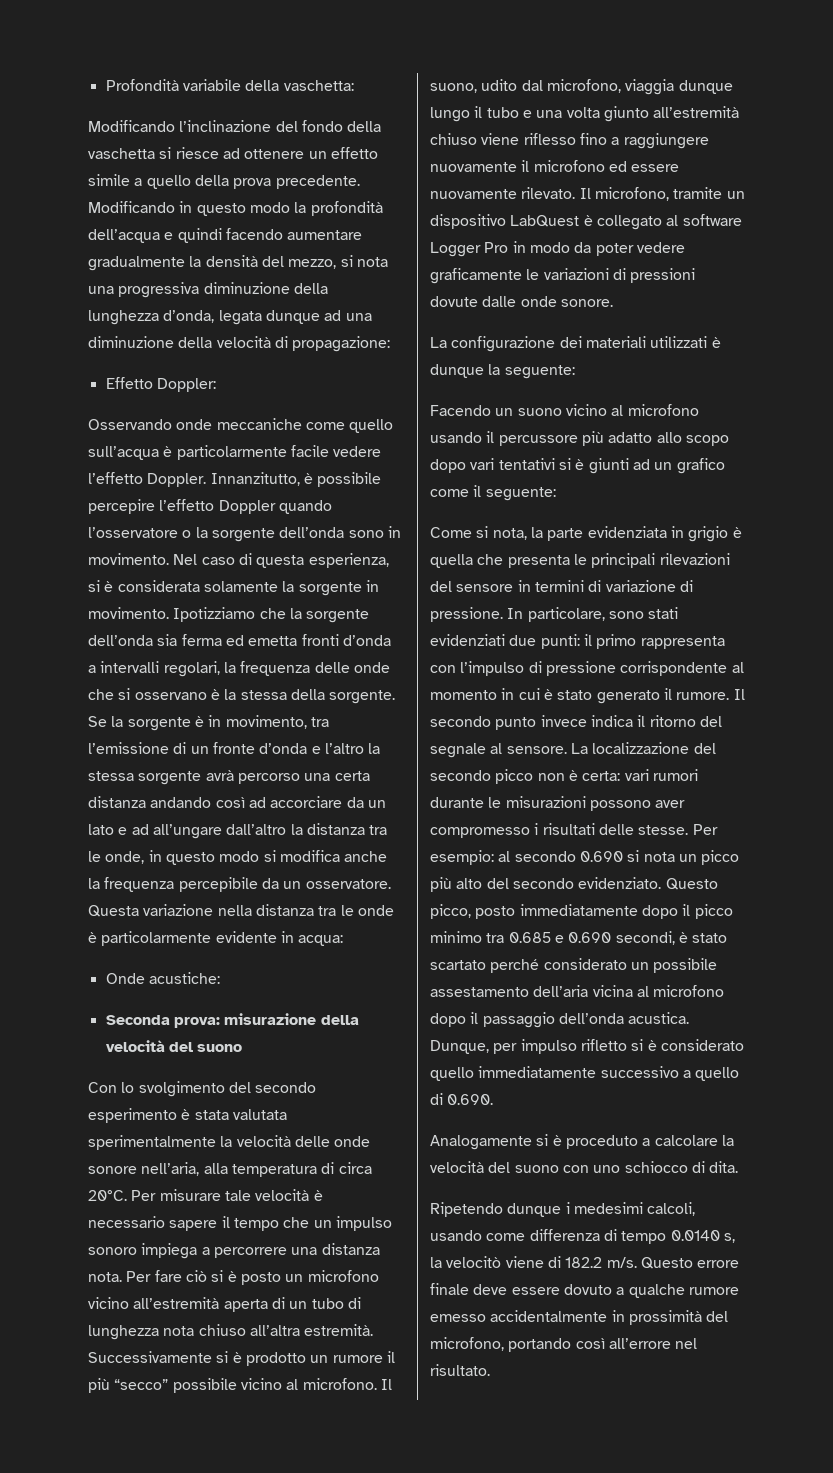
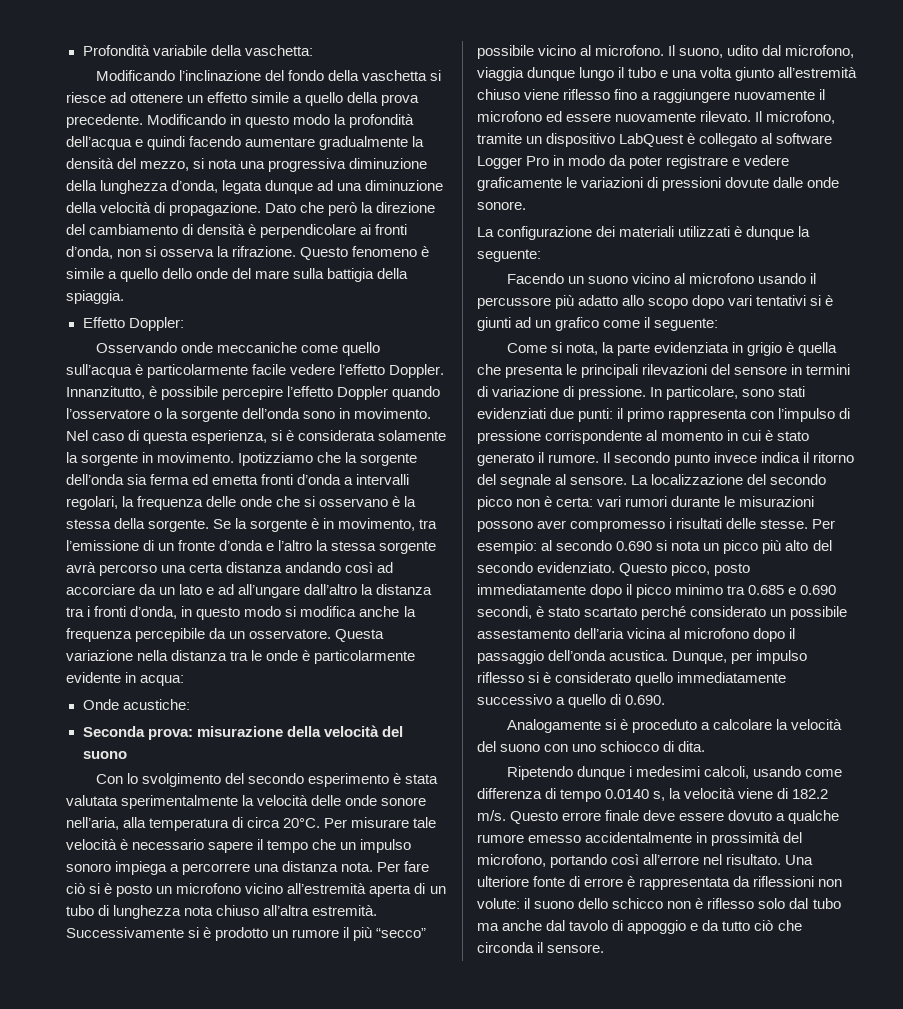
- Modificando in questo modo la profondità dell’acqua e quindi facendo aumentare gradualmente la densità del mezzo, si nota una progressiva diminuzione della lunghezza d’onda, legata dunque ad una diminuzione della velocità di propagazione:
+ Modificando in questo modo la profondità dell’acqua e quindi facendo aumentare gradualmente la densità del mezzo, si nota una progressiva diminuzione della lunghezza d’onda, legata dunque ad una diminuzione della velocità di propagazione. Dato che però la direzione del cambiamento di densità è perpendicolare ai fronti d’onda, non si osserva la rifrazione. Questo fenomeno è simile a quello dello onde del mare sulla battigia della spiaggia.
- Se la sorgente è in movimento, tra l’emissione di un fronte d’onda e l’altro la stessa sorgente avrà percorso una certa distanza andando così ad accorciare da un lato e ad all’ungare dall’altro la distanza tra le onde, in questo modo si modifica anche la frequenza percepibile da un osservatore.
+ Se la sorgente è in movimento, tra l’emissione di un fronte d’onda e l’altro la stessa sorgente avrà percorso una certa distanza andando così ad accorciare da un lato e ad all’ungare dall’altro la distanza tra i fronti d’onda, in questo modo si modifica anche la frequenza percepibile da un osservatore.
- Il microfono, tramite un dispositivo LabQuest è collegato al software Logger Pro in modo da poter vedere graficamente le variazioni di pressioni dovute dalle onde sonore.
+ Il microfono, tramite un dispositivo LabQuest è collegato al software Logger Pro in modo da poter registrare e vedere graficamente le variazioni di pressioni dovute dalle onde sonore.
- Dunque, per impulso rifletto si è considerato quello immediatamente successivo a quello di 0.690.
+ Dunque, per impulso riflesso si è considerato quello immediatamente successivo a quello di 0.690.
- Ripetendo dunque i medesimi calcoli, usando come differenza di tempo 0.0140 s, la velocitò viene di 182.2 m/s.
+ Ripetendo dunque i medesimi calcoli, usando come differenza di tempo 0.0140 s, la velocità viene di 182.2 m/s.
+ Una ulteriore fonte di errore è rappresentata da riflessioni non volute: il suono dello schicco non è riflesso solo dal tubo ma anche dal tavolo di appoggio e da tutto ciò che circonda il sensore.

